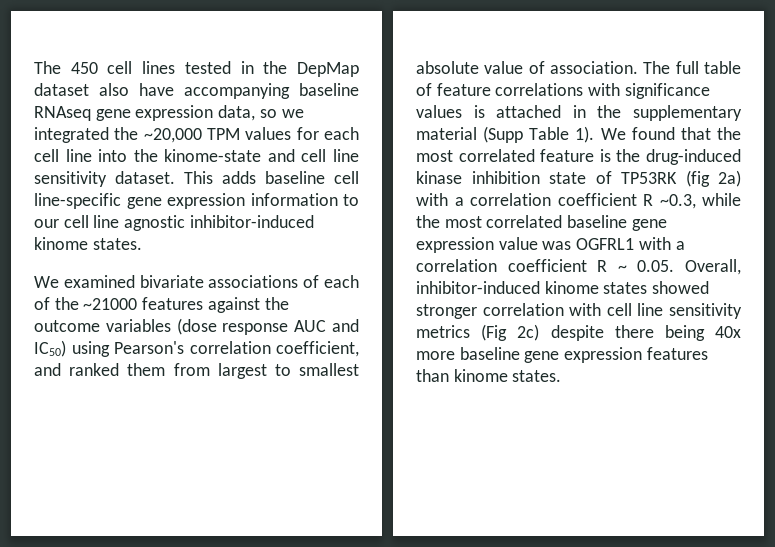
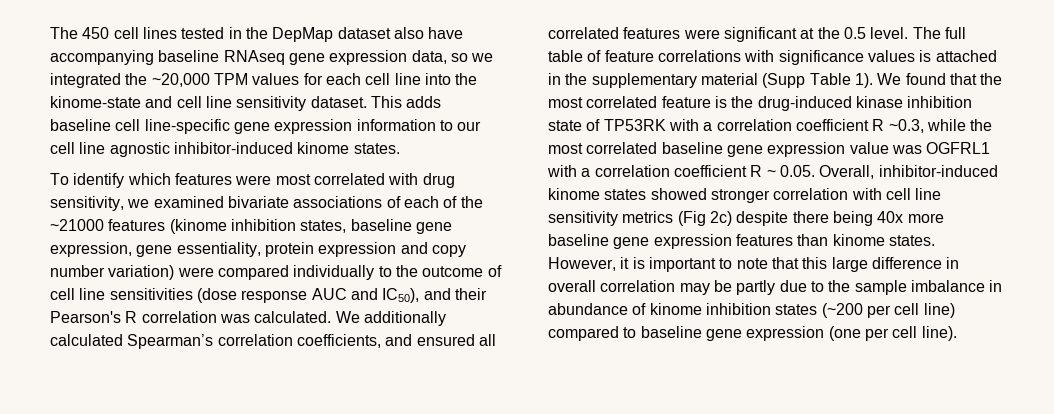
- We examined bivariate associations of each of the ~21000 features against the outcome variables (dose response AUC and IC50) using Pearson's correlation coefficient, and ranked them from largest to smallest absolute value of association.
+ To identify which features were most correlated with drug sensitivity, we examined bivariate associations of each of the ~21000 features (kinome inhibition states, baseline gene expression, gene essentiality, protein expression and copy number variation) were compared individually to the outcome of cell line sensitivities (dose response AUC and IC50), and their Pearson's R correlation was calculated. We additionally calculated Spearman’s correlation coefficients, and ensured all correlated features were significant at the 0.5 level.
- We found that the most correlated feature is the drug-induced kinase inhibition state of TP53RK (fig 2a) with a correlation coefficient R ~0.3, while the most correlated baseline gene expression value was OGFRL1 with a correlation coefficient R ~ 0.05. Overall, inhibitor-induced kinome states showed stronger correlation with cell line sensitivity metrics (Fig 2c) despite there being 40x more baseline gene expression features than kinome states.
+ We found that the most correlated feature is the drug-induced kinase inhibition state of TP53RK with a correlation coefficient R ~0.3, while the most correlated baseline gene expression value was OGFRL1 with a correlation coefficient R ~ 0.05. Overall, inhibitor-induced kinome states showed stronger correlation with cell line sensitivity metrics (Fig 2c) despite there being 40x more baseline gene expression features than kinome states.
+ However, it is important to note that this large difference in overall correlation may be partly due to the sample imbalance in abundance of kinome inhibition states (~200 per cell line) compared to baseline gene expression (one per cell line).

